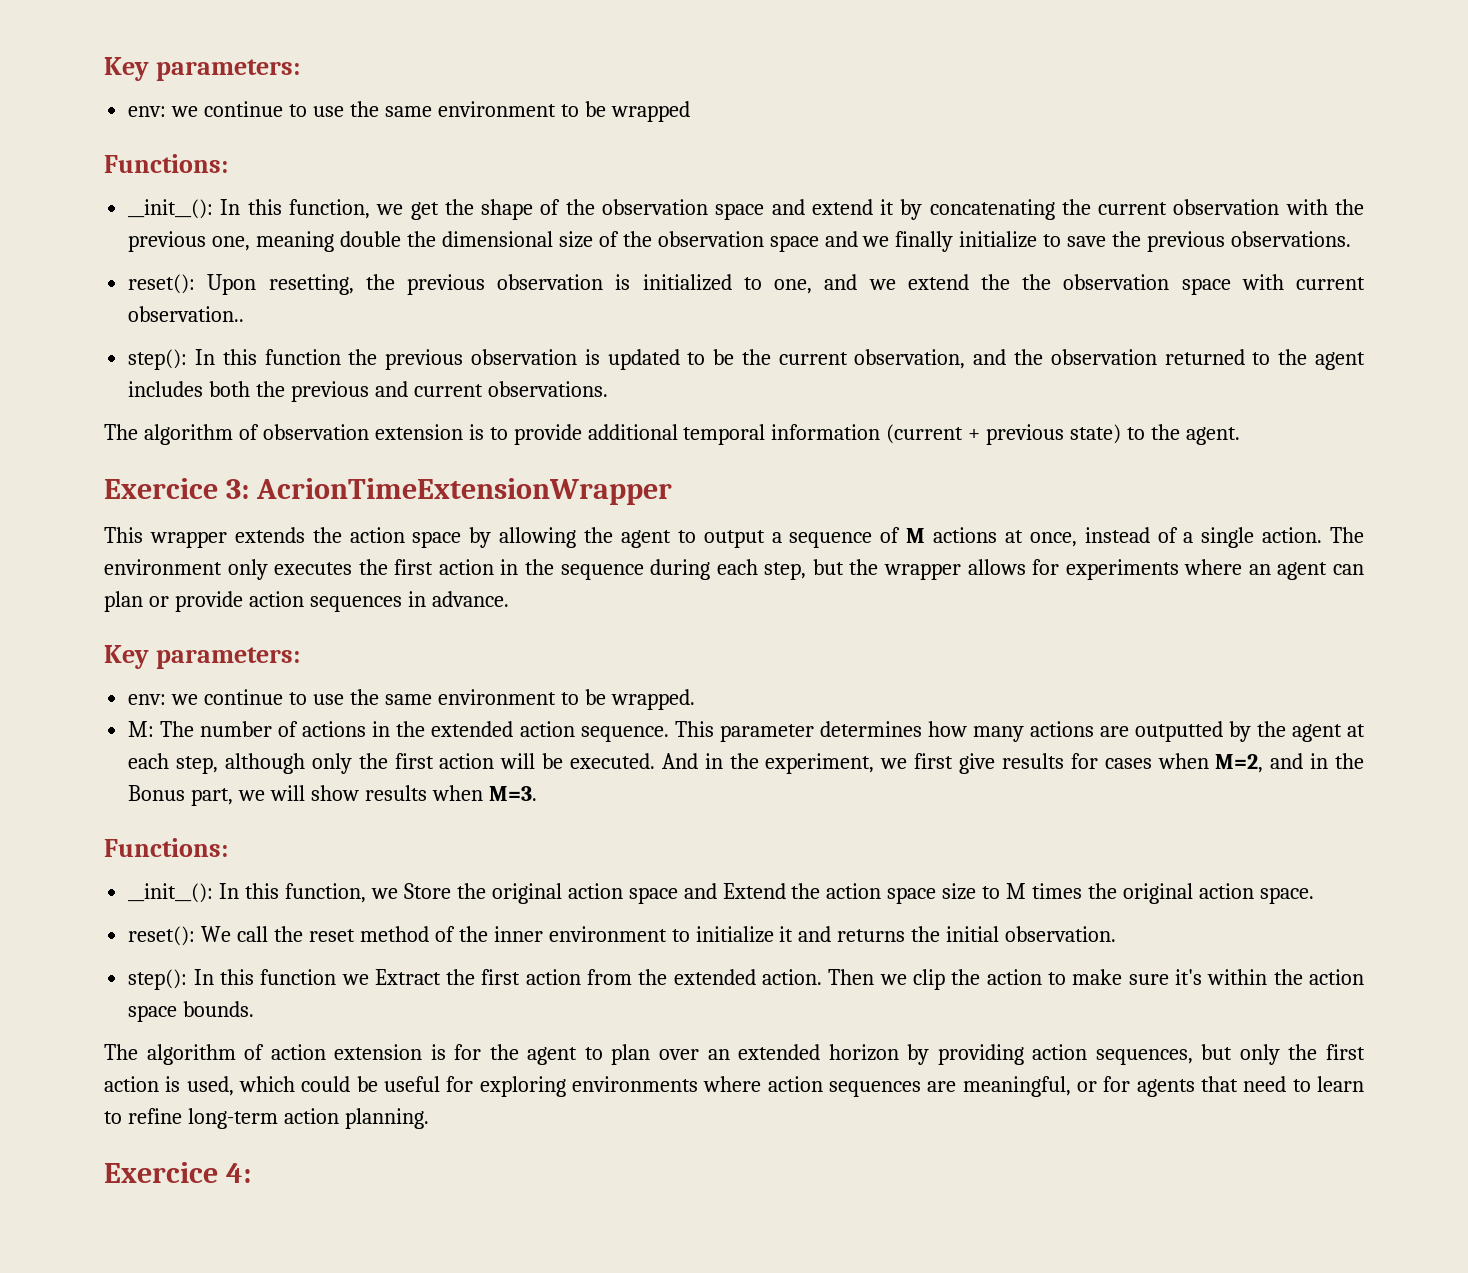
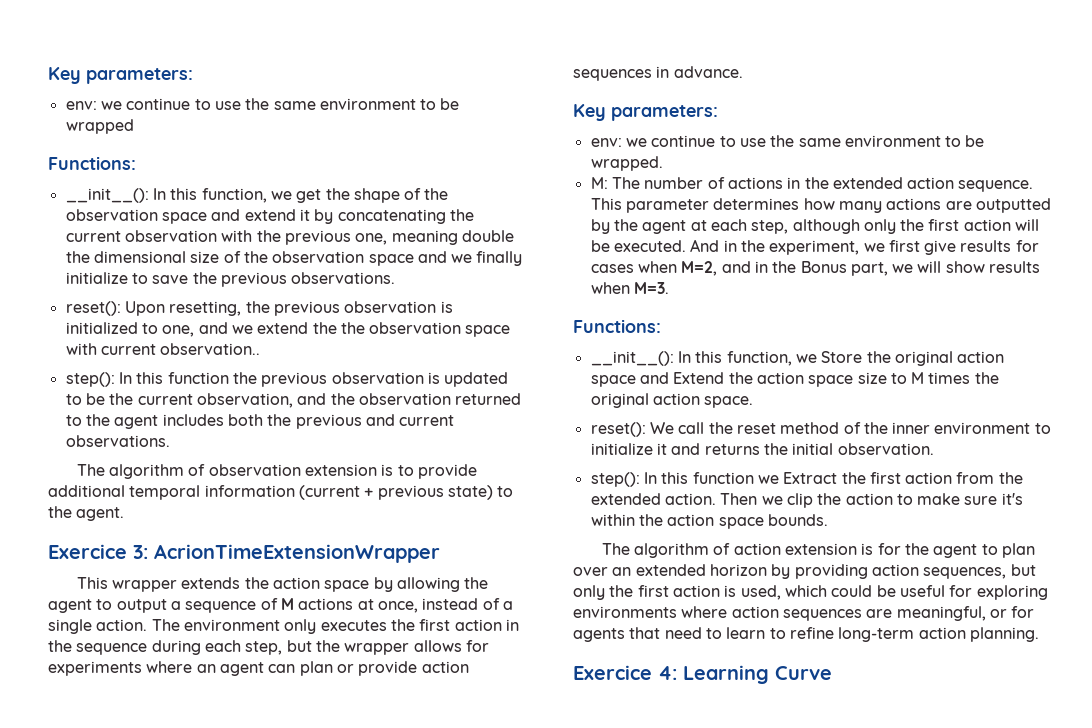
- Exercice 4:
+ Exercice 4: Learning Curve

